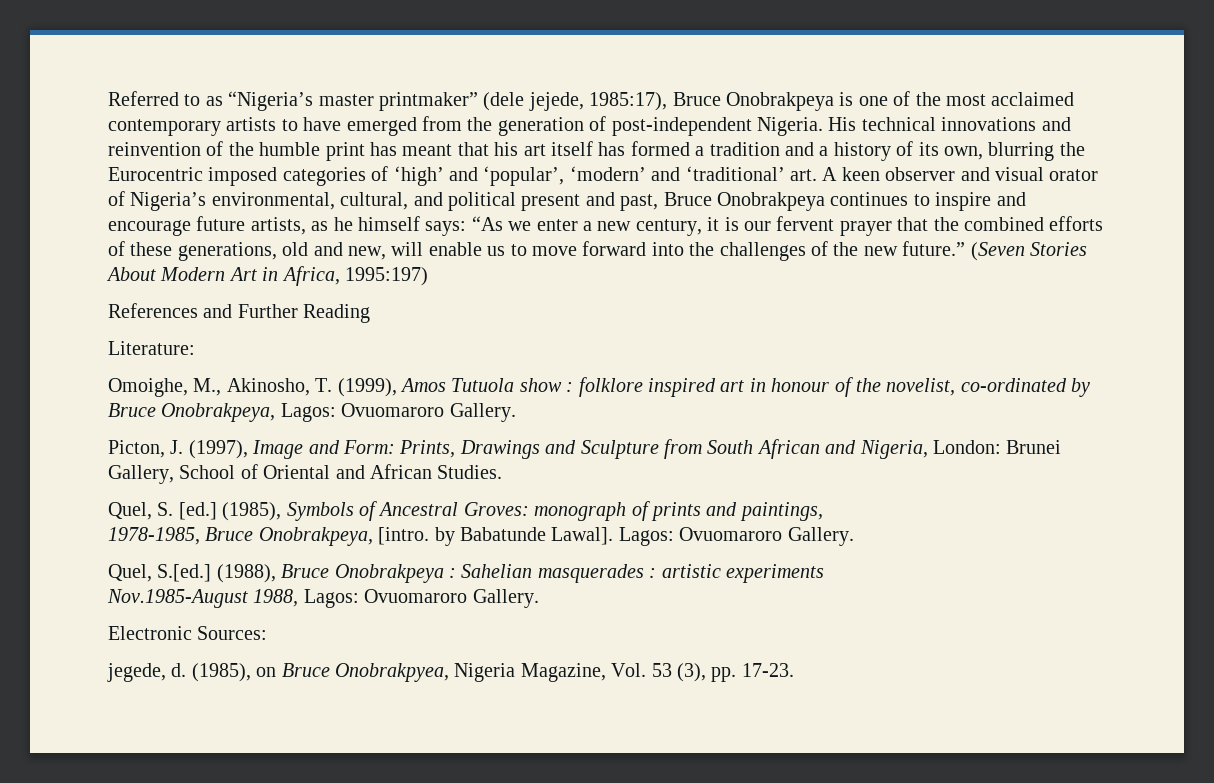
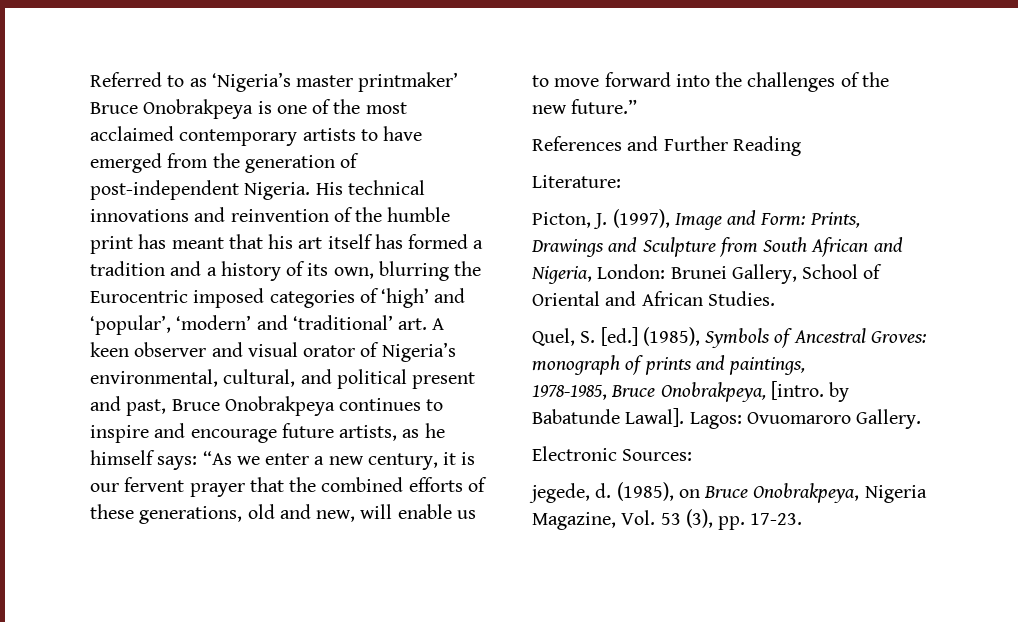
- Referred to as “Nigeria’s master printmaker” (dele jejede, 1985:17), Bruce Onobrakpeya is one of the most acclaimed contemporary artists to have emerged from the generation of post-independent Nigeria.
+ Referred to as ‘Nigeria’s master printmaker’ Bruce Onobrakpeya is one of the most acclaimed contemporary artists to have emerged from the generation of post-independent Nigeria.
- (Seven Stories About Modern Art in Africa, 1995:197)
- Omoighe, M., Akinosho, T. (1999), Amos Tutuola show : folklore inspired art in honour of the novelist, co-ordinated by Bruce Onobrakpeya, Lagos: Ovuomaroro Gallery.
- Quel, S.[ed.] (1988), Bruce Onobrakpeya : Sahelian masquerades : artistic experiments
- Nov.1985-August 1988, Lagos: Ovuomaroro Gallery.
- (1985), on Bruce Onobrakpyea, Nigeria Magazine, Vol. 53 (3), pp. 17-23.
+ (1985), on Bruce Onobrakpeya, Nigeria Magazine, Vol. 53 (3), pp. 17-23.

